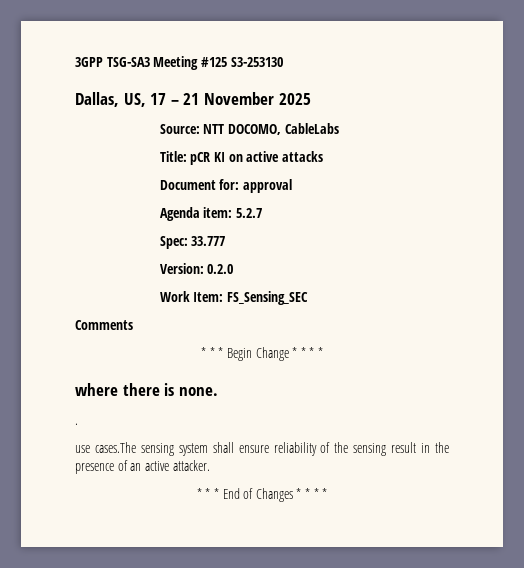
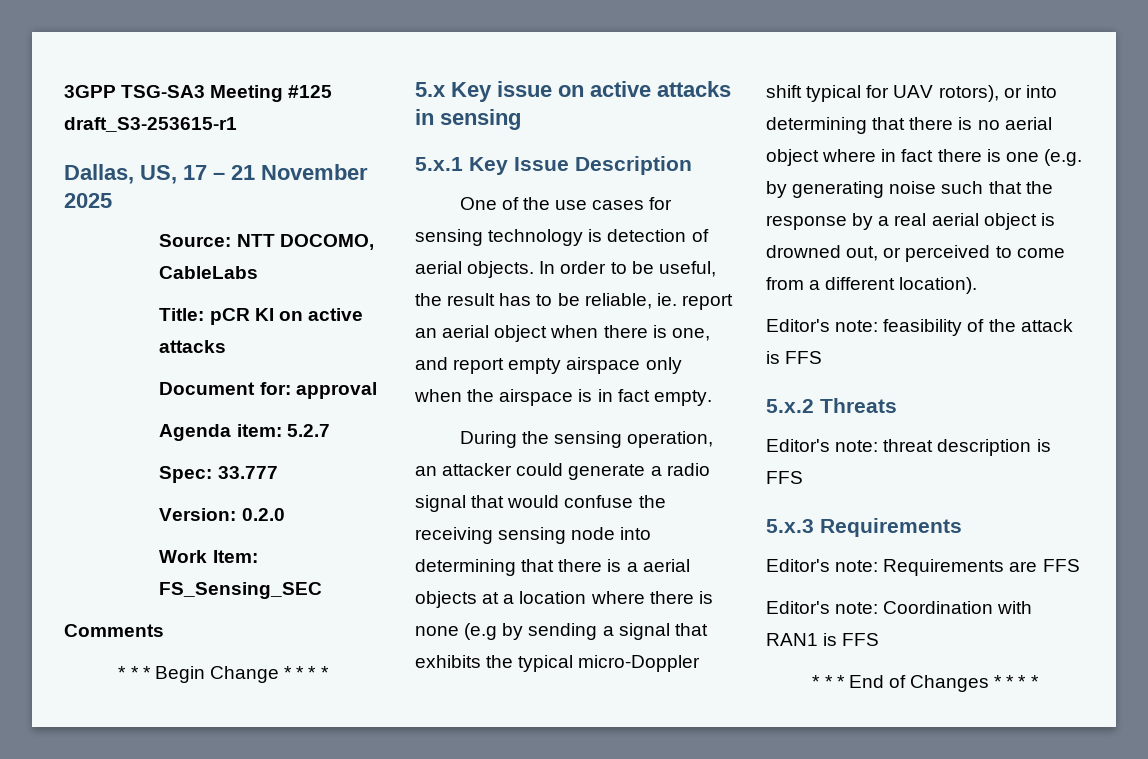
- 3GPP TSG-SA3 Meeting #125 S3-253130
+ 3GPP TSG-SA3 Meeting #125 draft_S3-253615-r1
- where there is none.
- .
- use cases.The sensing system shall ensure reliability of the sensing result in the presence of an active attacker.
+ 5.x Key issue on active attacks in sensing
+ 5.x.1 Key Issue Description
+ One of the use cases for sensing technology is detection of aerial objects. In order to be useful, the result has to be reliable, ie. report an aerial object when there is one, and report empty airspace only when the airspace is in fact empty.
+ During the sensing operation, an attacker could generate a radio signal that would confuse the receiving sensing node into determining that there is a aerial objects at a location where there is none (e.g by sending a signal that exhibits the typical micro-Doppler shift typical for UAV rotors), or into determining that there is no aerial object where in fact there is one (e.g. by generating noise such that the response by a real aerial object is drowned out, or perceived to come from a different location).
+ Editor's note: feasibility of the attack is FFS
+ 5.x.2 Threats
+ Editor's note: threat description is FFS
+ 5.x.3 Requirements
+ Editor's note: Requirements are FFS
+ Editor's note: Coordination with RAN1 is FFS

